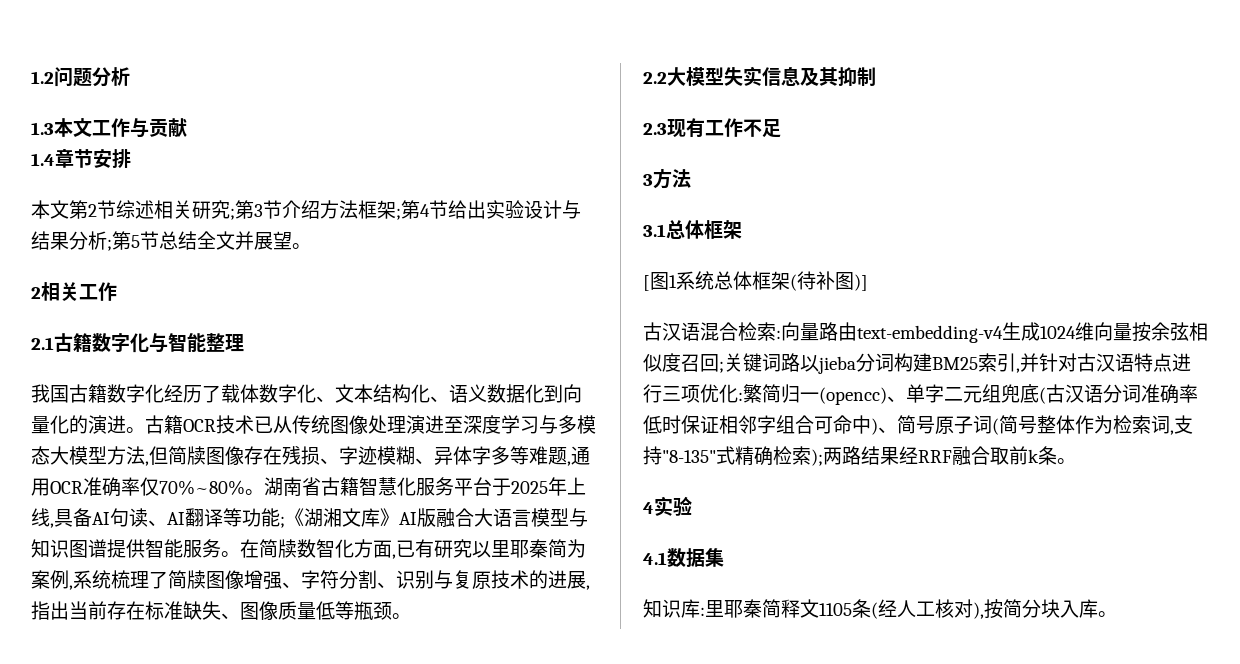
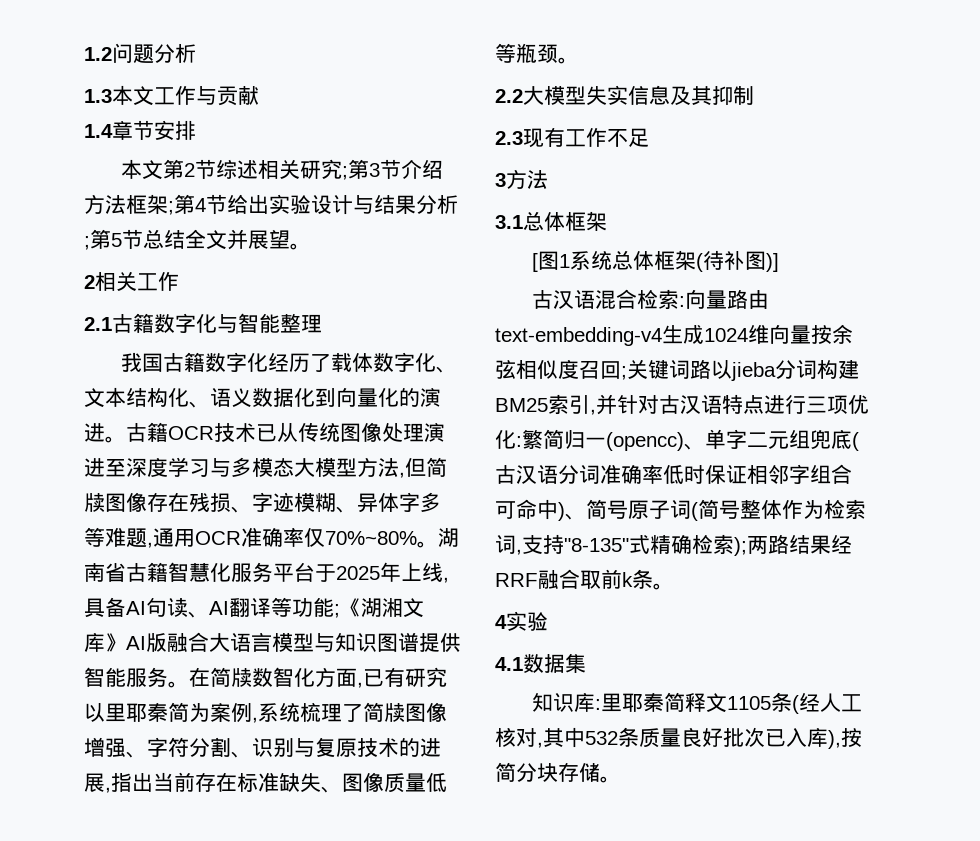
- 知识库:里耶秦简释文1105条(经人工核对),按简分块入库。
+ 知识库:里耶秦简释文1105条(经人工核对,其中532条质量良好批次已入库),按简分块存储。

